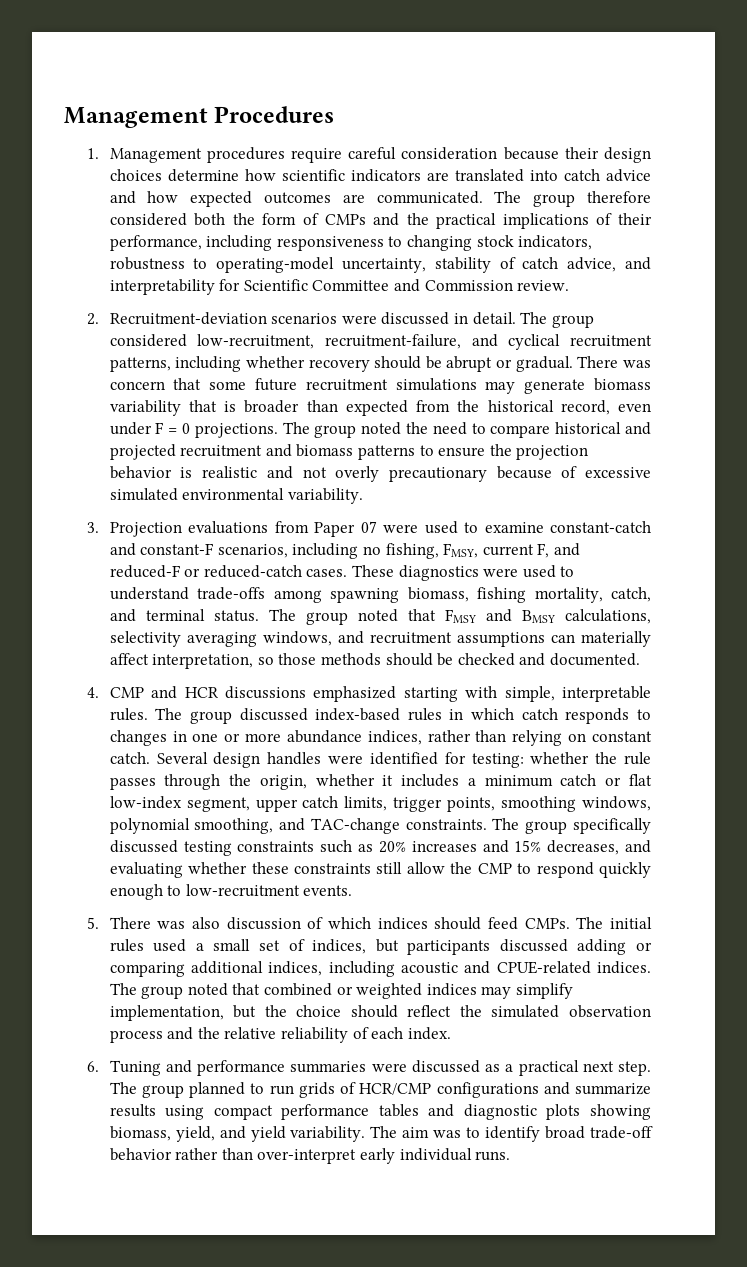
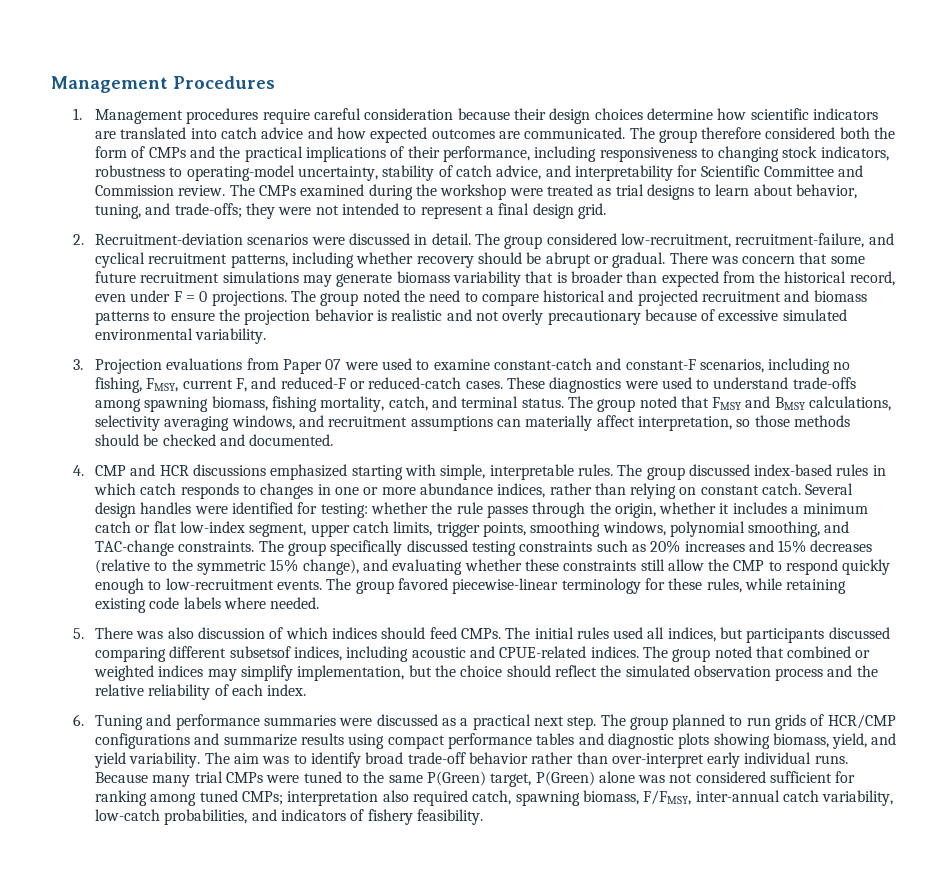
+ The CMPs examined during the workshop were treated as trial designs to learn about behavior, tuning, and trade-offs; they were not intended to represent a final design grid.
- The group specifically discussed testing constraints such as 20% increases and 15% decreases, and evaluating whether these constraints still allow the CMP to respond quickly enough to low-recruitment events.
+ The group specifically discussed testing constraints such as 20% increases and 15% decreases (relative to the symmetric 15% change), and evaluating whether these constraints still allow the CMP to respond quickly enough to low-recruitment events. The group favored piecewise-linear terminology for these rules, while retaining existing code labels where needed.
- The initial rules used a small set of indices, but participants discussed adding or comparing additional indices, including acoustic and CPUE-related indices.
+ The initial rules used all indices, but participants discussed comparing different subsetsof indices, including acoustic and CPUE-related indices.
+ Because many trial CMPs were tuned to the same P(Green) target, P(Green) alone was not considered sufficient for ranking among tuned CMPs; interpretation also required catch, spawning biomass, F/FMSY, inter-annual catch variability, low-catch probabilities, and indicators of fishery feasibility.

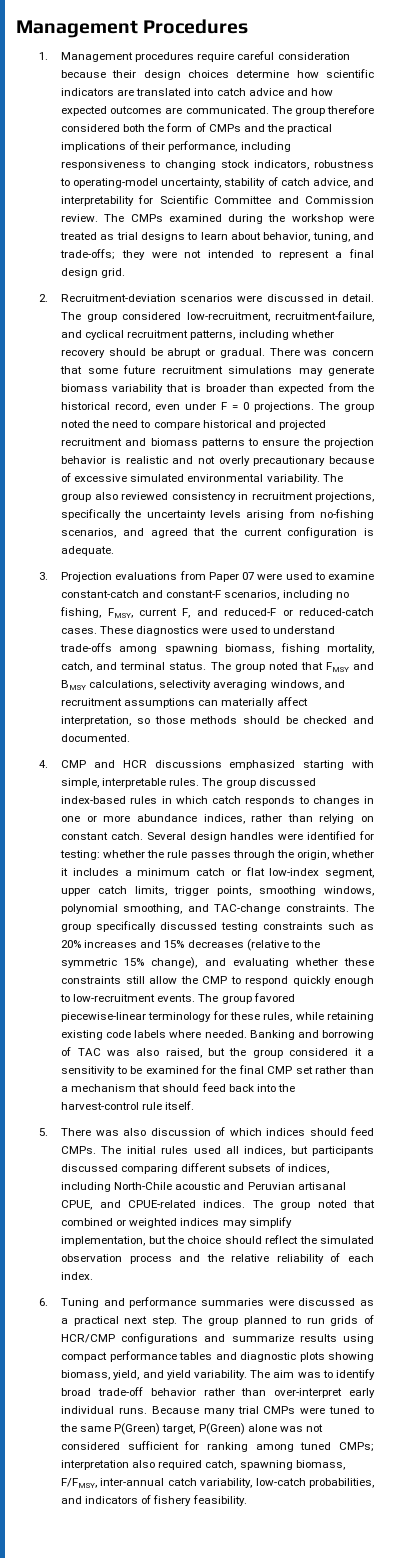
+ The group also reviewed consistency in recruitment projections, specifically the uncertainty levels arising from no-fishing scenarios, and agreed that the current configuration is adequate.
+ Banking and borrowing of TAC was also raised, but the group considered it a sensitivity to be examined for the final CMP set rather than a mechanism that should feed back into the harvest-control rule itself.
- The initial rules used all indices, but participants discussed comparing different subsetsof indices, including acoustic and CPUE-related indices.
+ The initial rules used all indices, but participants discussed comparing different subsets of indices, including North-Chile acoustic and Peruvian artisanal CPUE, and CPUE-related indices.

